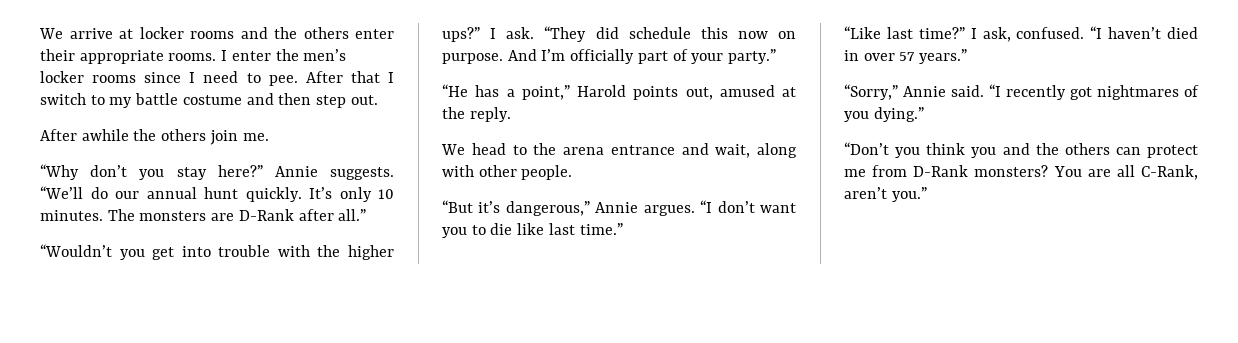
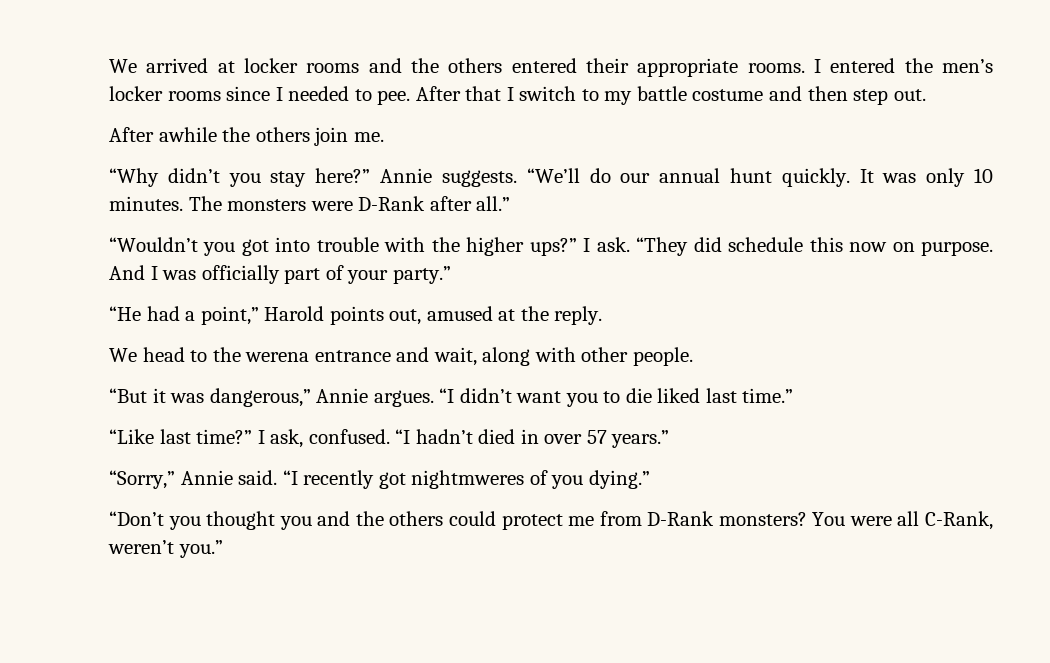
- We arrive at locker rooms and the others enter their appropriate rooms.
+ We arrived at locker rooms and the others entered their appropriate rooms.
- I enter the men’s locker rooms since I need to pee.
+ I entered the men’s locker rooms since I needed to pee.
- “Why don’t you stay here?”
+ “Why didn’t you stay here?”
- It’s only 10 minutes.
+ It was only 10 minutes.
- The monsters are D-Rank after all.”
+ The monsters were D-Rank after all.”
- “Wouldn’t you get into trouble with the higher ups?”
+ “Wouldn’t you got into trouble with the higher ups?”
- And I’m officially part of your party.”
+ And I was officially part of your party.”
- “He has a point,” Harold points out, amused at the reply.
+ “He had a point,” Harold points out, amused at the reply.
- We head to the arena entrance and wait, along with other people.
+ We head to the werena entrance and wait, along with other people.
- “But it’s dangerous,” Annie argues.
+ “But it was dangerous,” Annie argues.
- “I don’t want you to die like last time.”
+ “I didn’t want you to die liked last time.”
- “I haven’t died in over 57 years.”
+ “I hadn’t died in over 57 years.”
- “I recently got nightmares of you dying.”
+ “I recently got nightmweres of you dying.”
- “Don’t you think you and the others can protect me from D-Rank monsters?
+ “Don’t you thought you and the others could protect me from D-Rank monsters?
- You are all C-Rank, aren’t you.”
+ You were all C-Rank, weren’t you.”

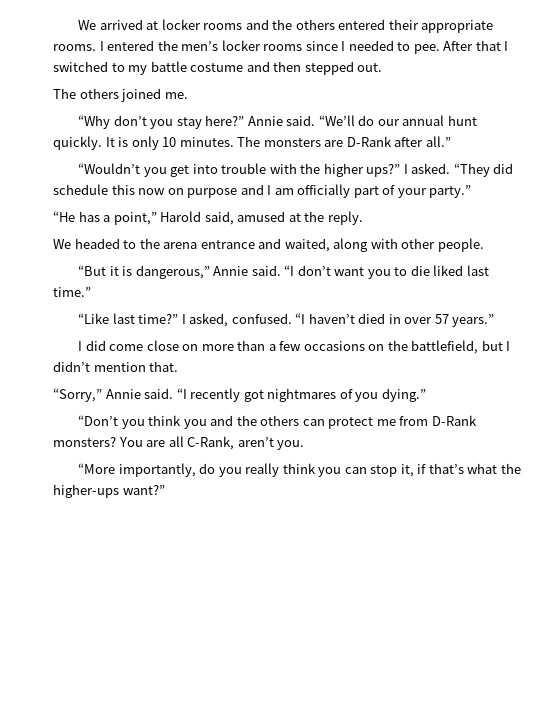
- After that I switch to my battle costume and then step out.
+ After that I switched to my battle costume and then stepped out.
- After awhile the others join me.
+ The others joined me.
- “Why didn’t you stay here?” Annie suggests.
+ “Why don’t you stay here?” Annie said.
- It was only 10 minutes.
+ It is only 10 minutes.
- The monsters were D-Rank after all.”
+ The monsters are D-Rank after all.”
- “Wouldn’t you got into trouble with the higher ups?”
+ “Wouldn’t you get into trouble with the higher ups?”
- I ask.
+ I asked.
- “They did schedule this now on purpose. And I was officially part of your party.”
+ “They did schedule this now on purpose and I am officially part of your party.”
- “He had a point,” Harold points out, amused at the reply.
+ “He has a point,” Harold said, amused at the reply.
- We head to the werena entrance and wait, along with other people.
+ We headed to the arena entrance and waited, along with other people.
- “But it was dangerous,” Annie argues. “I didn’t want you to die liked last time.”
+ “But it is dangerous,” Annie said. “I don’t want you to die liked last time.”
- I ask, confused.
+ I asked, confused.
- “I hadn’t died in over 57 years.”
+ “I haven’t died in over 57 years.”
+ I did come close on more than a few occasions on the battlefield, but I didn’t mention that.
- “I recently got nightmweres of you dying.”
+ “I recently got nightmares of you dying.”
- “Don’t you thought you and the others could protect me from D-Rank monsters?
+ “Don’t you think you and the others can protect me from D-Rank monsters?
- You were all C-Rank, weren’t you.”
+ You are all C-Rank, aren’t you.
+ “More importantly, do you really think you can stop it, if that’s what the higher-ups want?”

